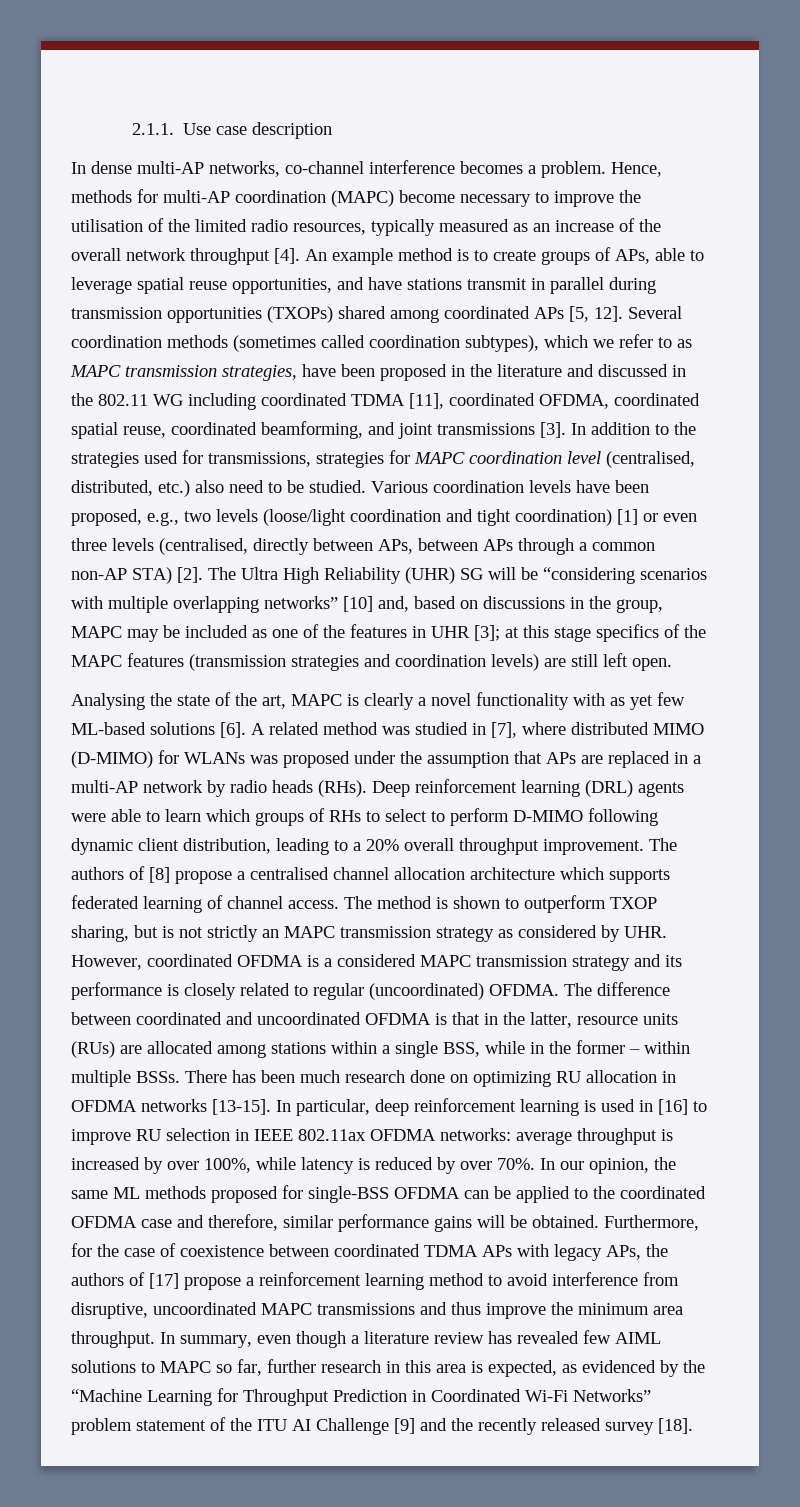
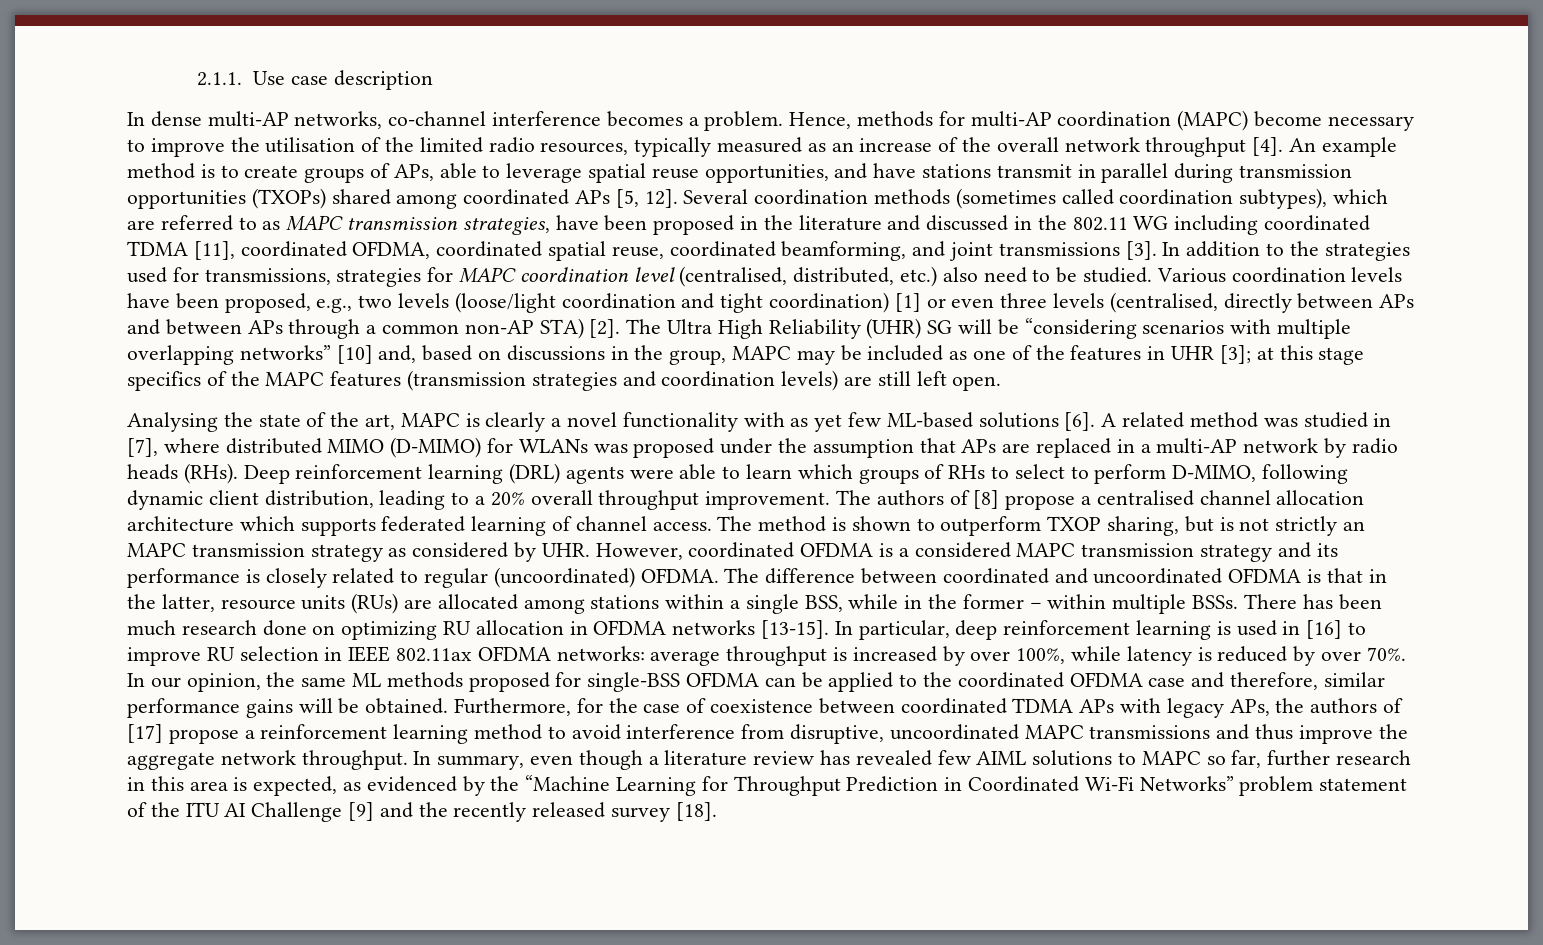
- Several coordination methods (sometimes called coordination subtypes), which we refer to as MAPC transmission strategies, have been proposed in the literature and discussed in the 802.11 WG including coordinated TDMA [11], coordinated OFDMA, coordinated spatial reuse, coordinated beamforming, and joint transmissions [3].
+ Several coordination methods (sometimes called coordination subtypes), which are referred to as MAPC transmission strategies, have been proposed in the literature and discussed in the 802.11 WG including coordinated TDMA [11], coordinated OFDMA, coordinated spatial reuse, coordinated beamforming, and joint transmissions [3].
- Various coordination levels have been proposed, e.g., two levels (loose/light coordination and tight coordination) [1] or even three levels (centralised, directly between APs, between APs through a common non-AP STA) [2].
+ Various coordination levels have been proposed, e.g., two levels (loose/light coordination and tight coordination) [1] or even three levels (centralised, directly between APs and between APs through a common non-AP STA) [2].
- Deep reinforcement learning (DRL) agents were able to learn which groups of RHs to select to perform D-MIMO following dynamic client distribution, leading to a 20% overall throughput improvement.
+ Deep reinforcement learning (DRL) agents were able to learn which groups of RHs to select to perform D-MIMO, following dynamic client distribution, leading to a 20% overall throughput improvement.
- Furthermore, for the case of coexistence between coordinated TDMA APs with legacy APs, the authors of [17] propose a reinforcement learning method to avoid interference from disruptive, uncoordinated MAPC transmissions and thus improve the minimum area throughput.
+ Furthermore, for the case of coexistence between coordinated TDMA APs with legacy APs, the authors of [17] propose a reinforcement learning method to avoid interference from disruptive, uncoordinated MAPC transmissions and thus improve the aggregate network throughput.

